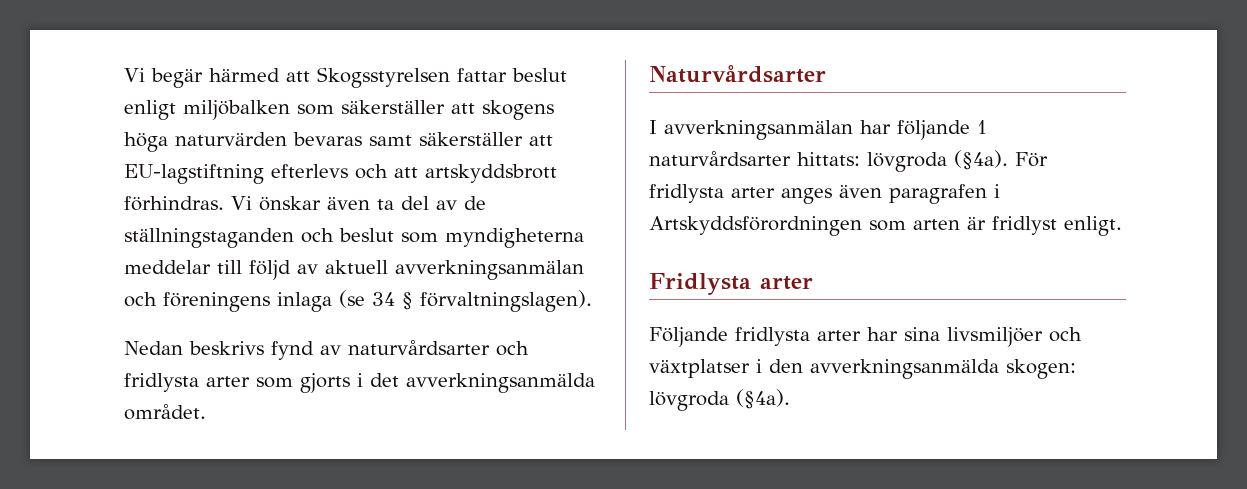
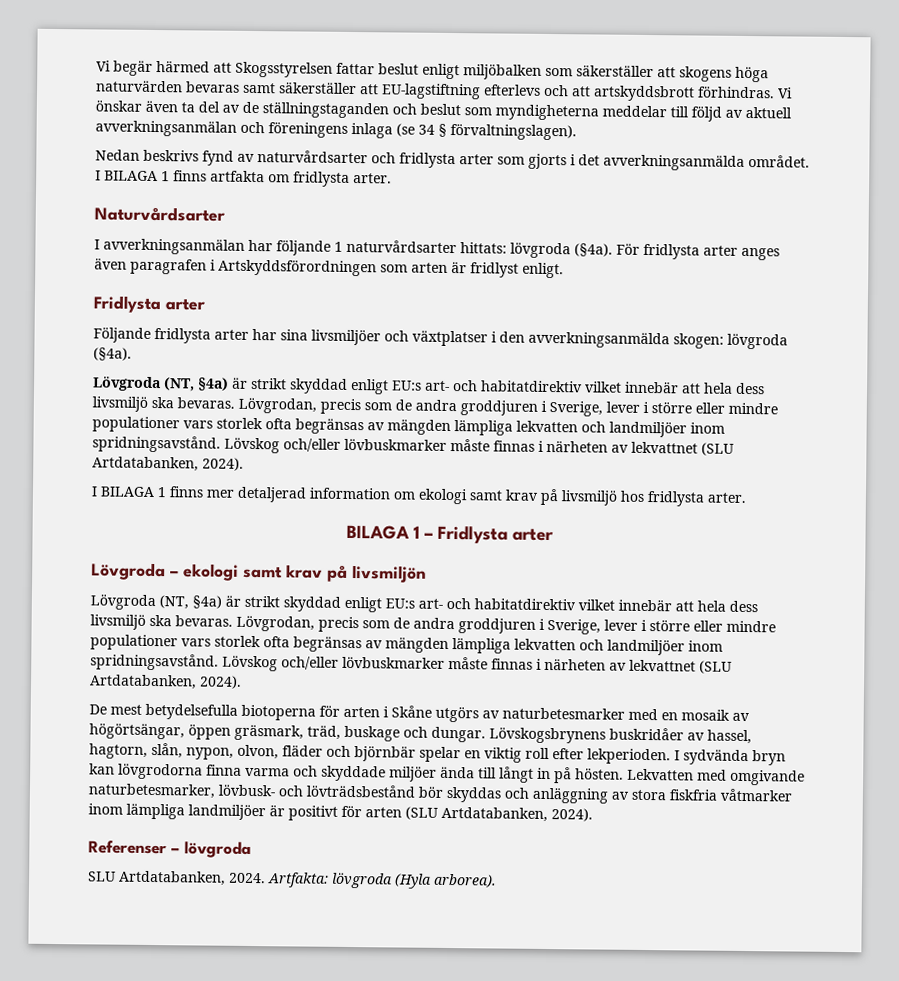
+ I BILAGA 1 finns artfakta om fridlysta arter.
  Följande fridlysta arter har sina livsmiljöer och växtplatser i den avverkningsanmälda skogen: lövgroda (§4a).
+ Lövgroda (NT, §4a) är strikt skyddad enligt EU:s art- och habitatdirektiv vilket innebär att hela dess livsmiljö ska bevaras. Lövgrodan, precis som de andra groddjuren i Sverige, lever i större eller mindre populationer vars storlek ofta begränsas av mängden lämpliga lekvatten och landmiljöer inom spridningsavstånd. Lövskog och/eller lövbuskmarker måste finnas i närheten av lekvattnet (SLU Artdatabanken, 2024).
+ I BILAGA 1 finns mer detaljerad information om ekologi samt krav på livsmiljö hos fridlysta arter.
+ BILAGA 1 – Fridlysta arter
+ Lövgroda – ekologi samt krav på livsmiljön
+ Lövgroda (NT, §4a) är strikt skyddad enligt EU:s art- och habitatdirektiv vilket innebär att hela dess livsmiljö ska bevaras. Lövgrodan, precis som de andra groddjuren i Sverige, lever i större eller mindre populationer vars storlek ofta begränsas av mängden lämpliga lekvatten och landmiljöer inom spridningsavstånd. Lövskog och/eller lövbuskmarker måste finnas i närheten av lekvattnet (SLU Artdatabanken, 2024).
+ De mest betydelsefulla biotoperna för arten i Skåne utgörs av naturbetesmarker med en mosaik av högörtsängar, öppen gräsmark, träd, buskage och dungar. Lövskogsbrynens buskridåer av hassel, hagtorn, slån, nypon, olvon, fläder och björnbär spelar en viktig roll efter lekperioden. I sydvända bryn kan lövgrodorna finna varma och skyddade miljöer ända till långt in på hösten. Lekvatten med omgivande naturbetesmarker, lövbusk- och lövträdsbestånd bör skyddas och anläggning av stora fiskfria våtmarker inom lämpliga landmiljöer är positivt för arten (SLU Artdatabanken, 2024).
+ Referenser – lövgroda
+ SLU Artdatabanken, 2024. Artfakta: lövgroda (Hyla arborea).

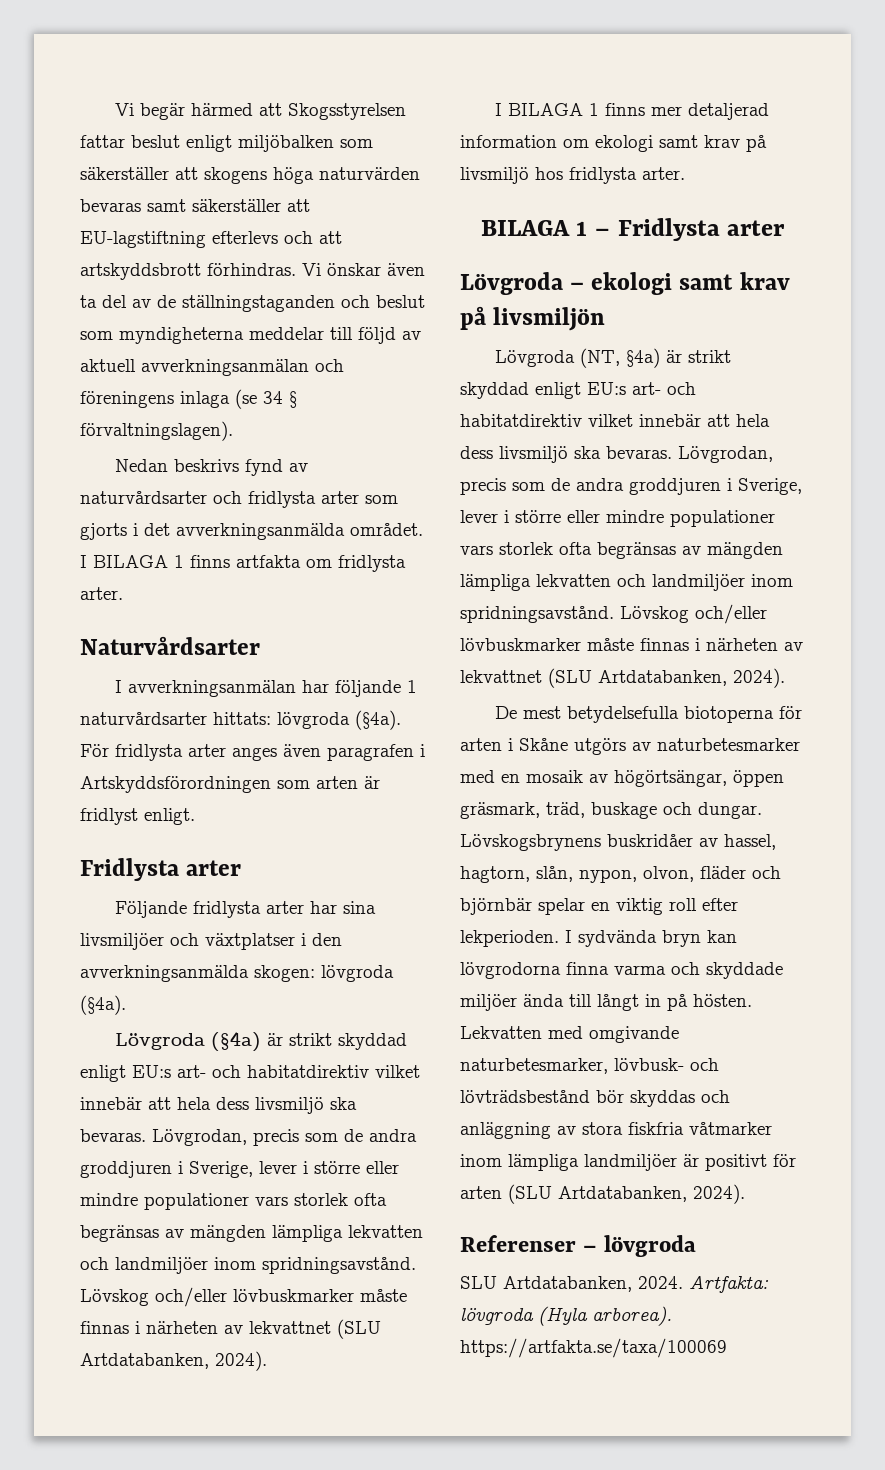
  Följande fridlysta arter har sina livsmiljöer och växtplatser i den avverkningsanmälda skogen: lövgroda (§4a).
- Lövgroda (NT, §4a) är strikt skyddad enligt EU:s art- och habitatdirektiv vilket innebär att hela dess livsmiljö ska bevaras.
+ Lövgroda (§4a) är strikt skyddad enligt EU:s art- och habitatdirektiv vilket innebär att hela dess livsmiljö ska bevaras.
- Artfakta: lövgroda (Hyla arborea).
+ Artfakta: lövgroda (Hyla arborea). https://artfakta.se/taxa/100069

